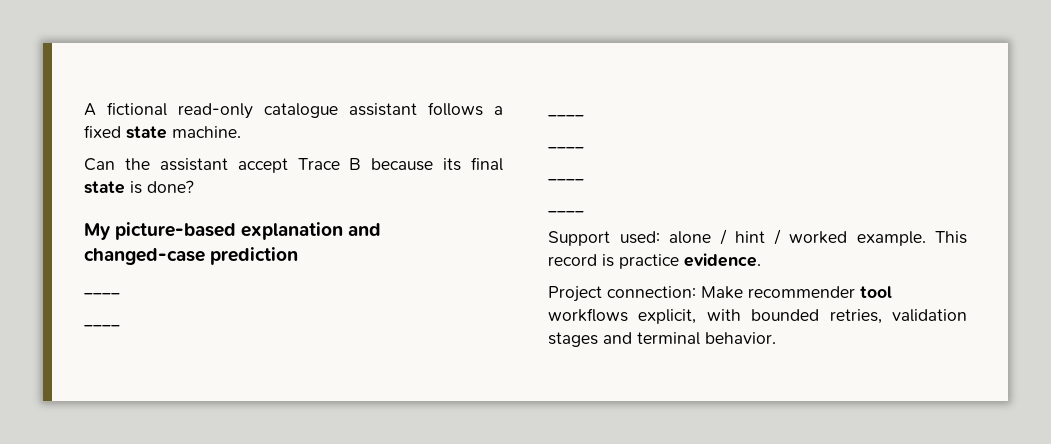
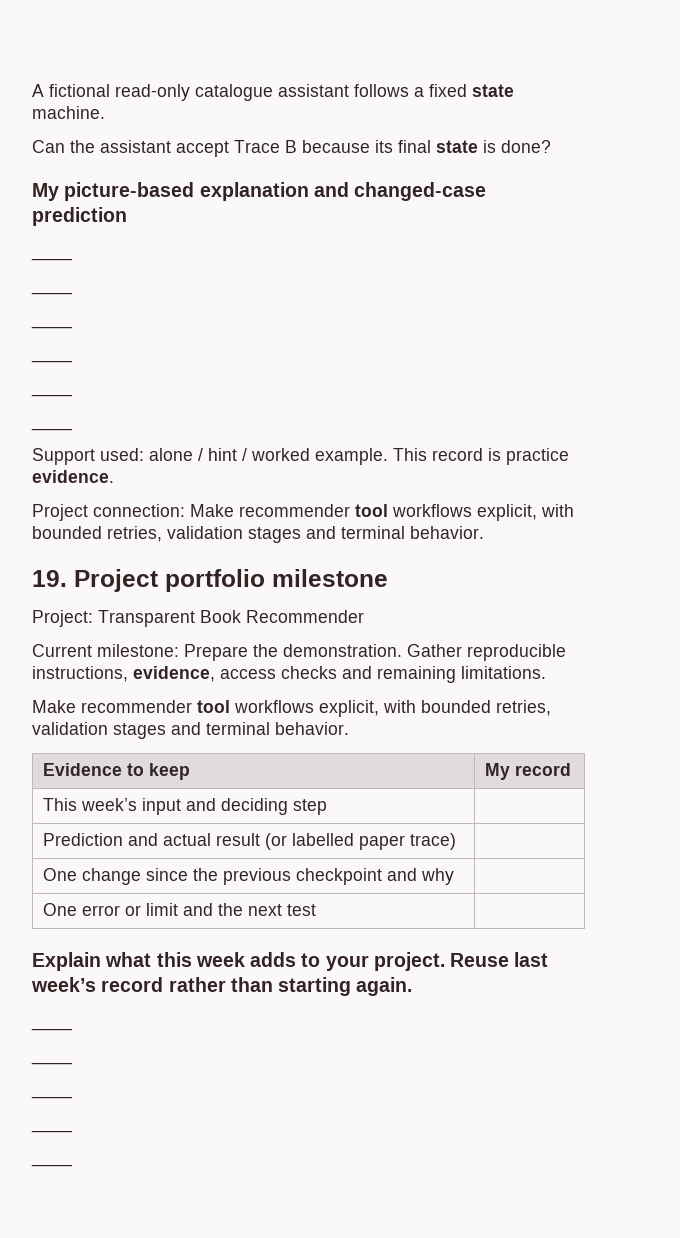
+ 19. Project portfolio milestone
+ Project: Transparent Book Recommender
+ Current milestone: Prepare the demonstration. Gather reproducible instructions, evidence, access checks and remaining limitations.
+ Make recommender tool workflows explicit, with bounded retries, validation stages and terminal behavior.
+ Evidence to keep | My record
+ This week’s input and deciding step |
+ Prediction and actual result (or labelled paper trace) |
+ One change since the previous checkpoint and why |
+ One error or limit and the next test |
+ Explain what this week adds to your project. Reuse last week’s record rather than starting again.
+ ____
+ ____
+ ____
+ ____
+ ____

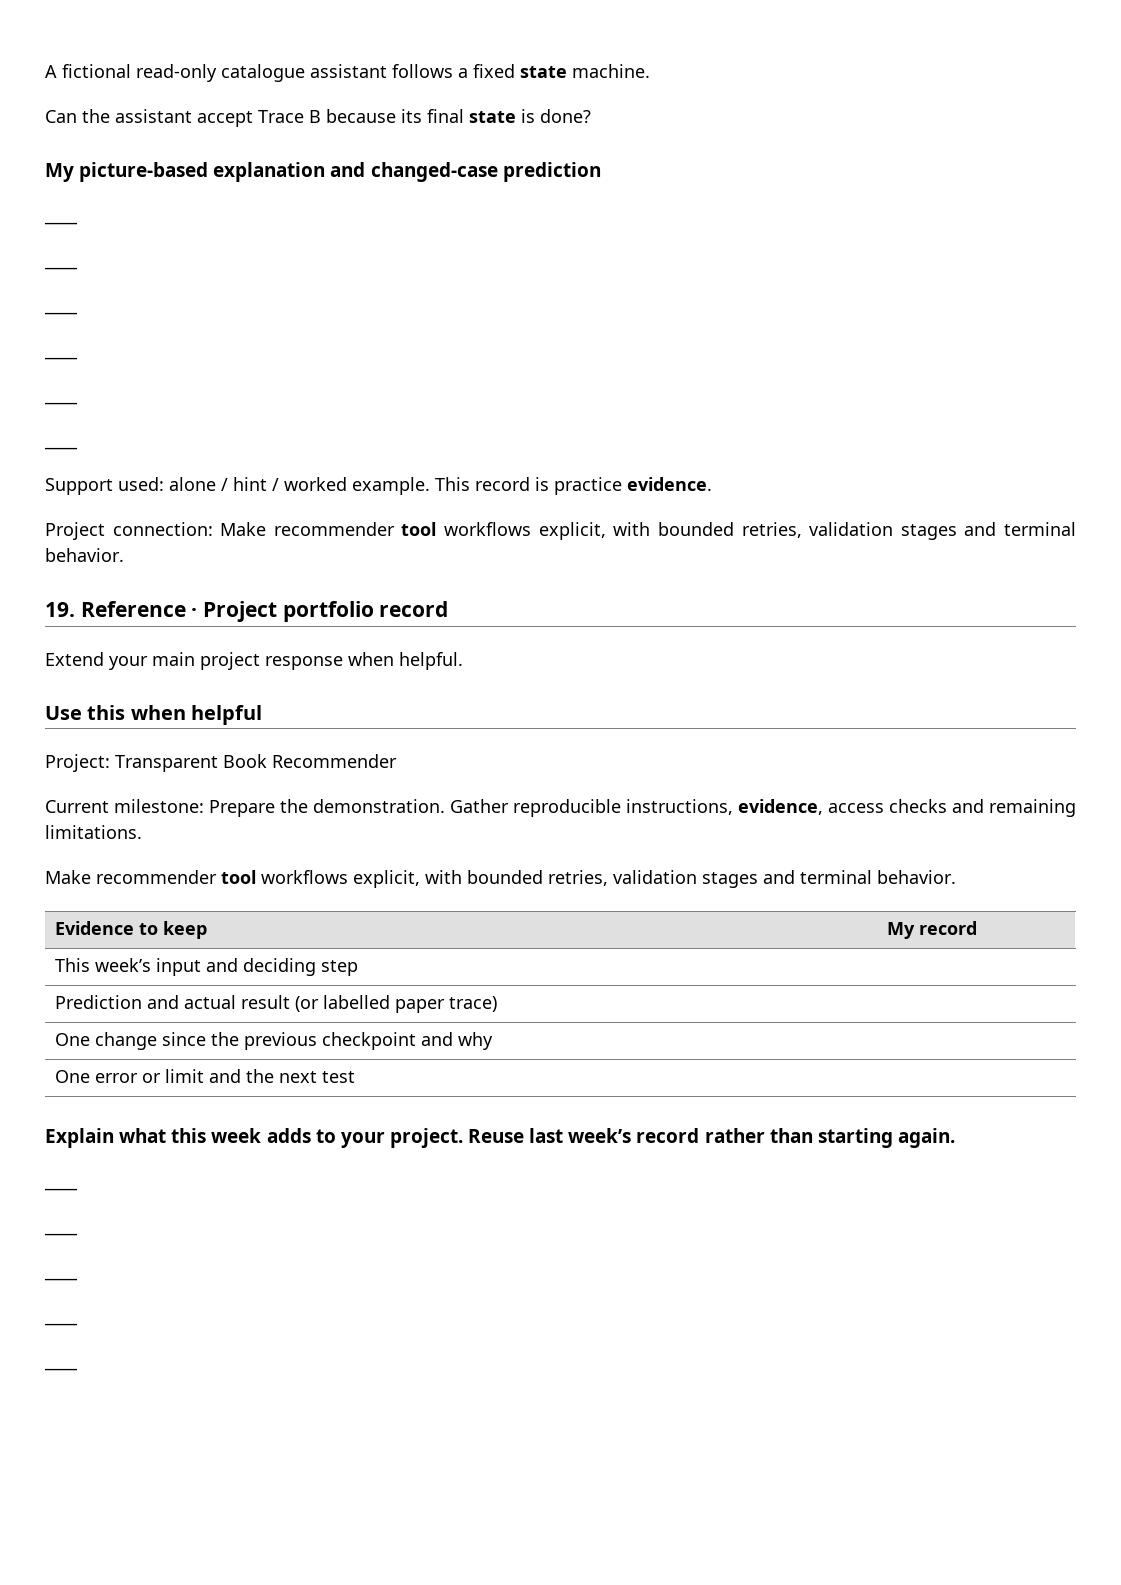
- 19. Project portfolio milestone
+ 19. Reference · Project portfolio record
+ Extend your main project response when helpful.
+ Use this when helpful

